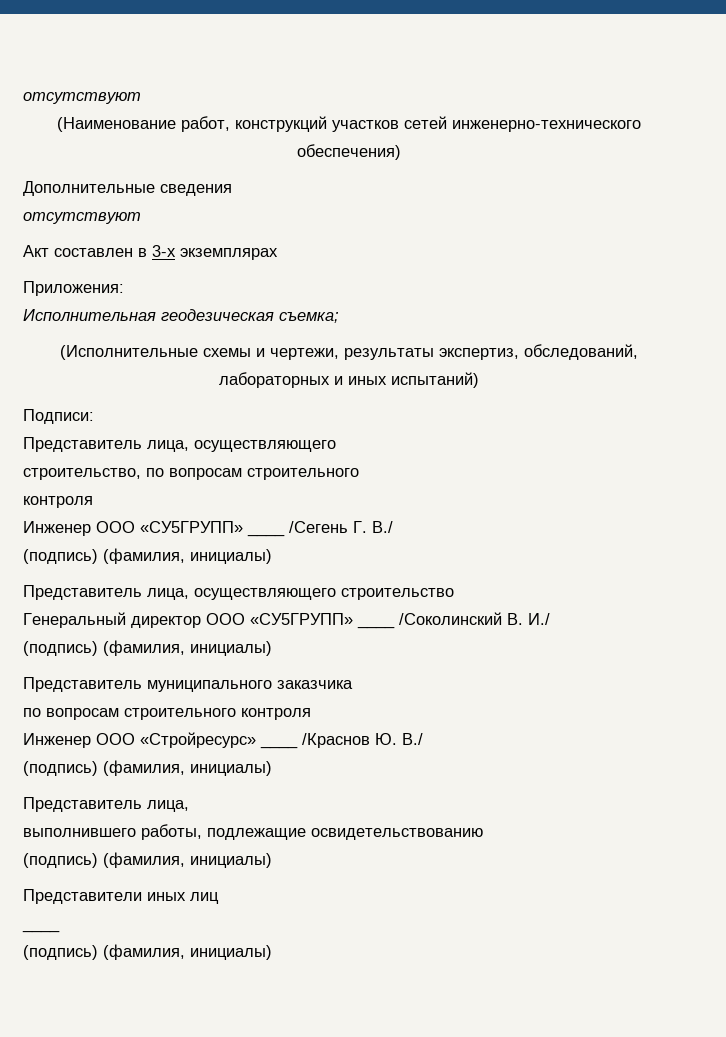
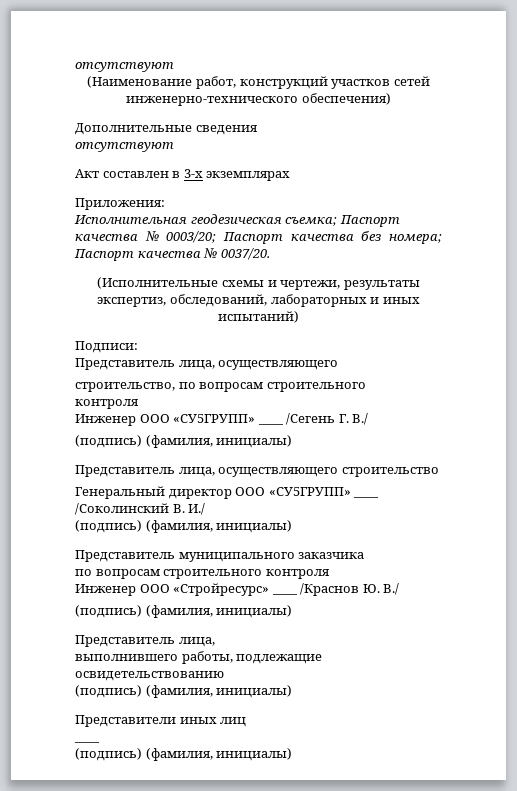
- Исполнительная геодезическая съемка;
+ Исполнительная геодезическая съемка; Паспорт качества № 0003/20; Паспорт качества без номера; Паспорт качества № 0037/20.

